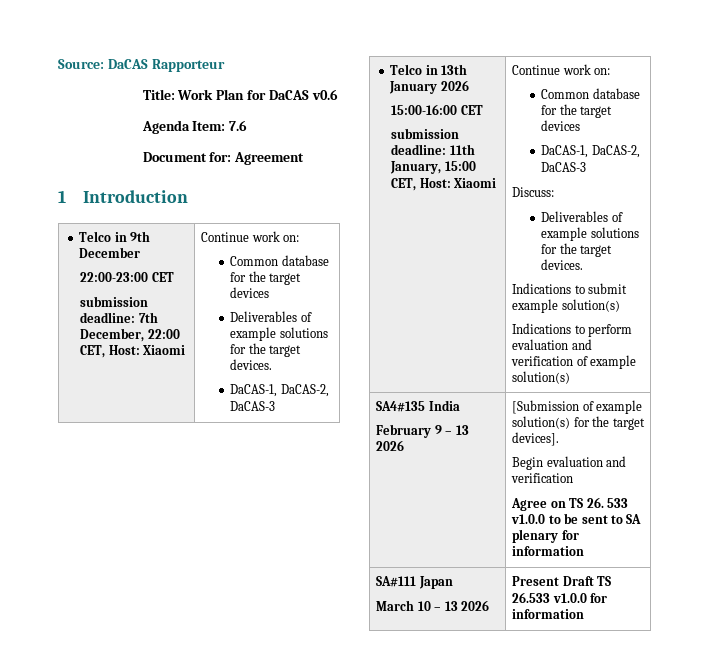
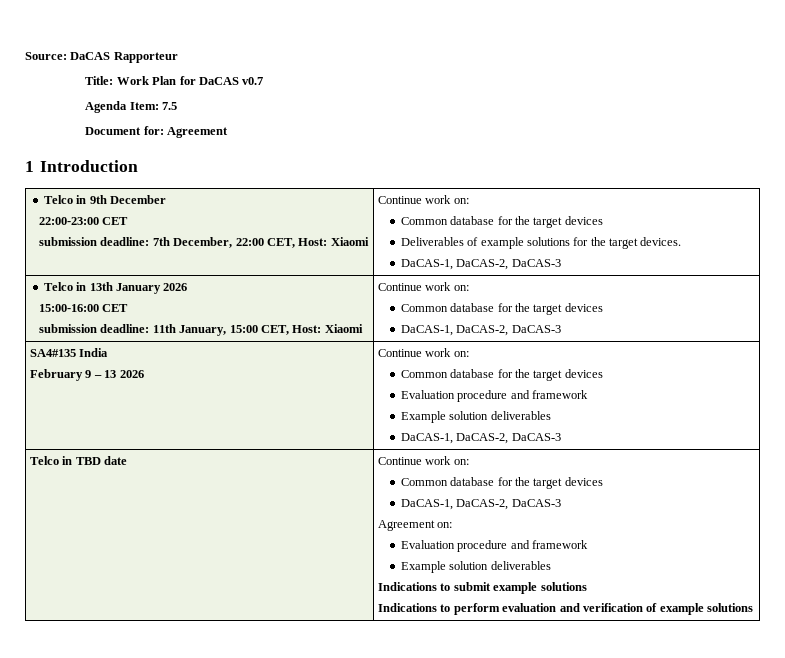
- Title: Work Plan for DaCAS v0.6
+ Title: Work Plan for DaCAS v0.7
- Agenda Item: 7.6
+ Agenda Item: 7.5
- Discuss:
- Deliverables of example solutions for the target devices.
- Indications to submit example solution(s)
- Indications to perform evaluation and verification of example solution(s)
  SA4#135 India
- February 9 – 13 2026 | [Submission of example solution(s) for the target devices].
- Begin evaluation and verification
- Agree on TS 26. 533 v1.0.0 to be sent to SA plenary for information
- SA#111 Japan
- March 10 – 13 2026 | Present Draft TS 26.533 v1.0.0 for information
+ February 9 – 13 2026 | Continue work on:
+ Common database for the target devices
+ Evaluation procedure and framework
+ Example solution deliverables
+ DaCAS-1, DaCAS-2, DaCAS-3
+ Telco in TBD date | Continue work on:
+ Common database for the target devices
+ DaCAS-1, DaCAS-2, DaCAS-3
+ Agreement on:
+ Evaluation procedure and framework
+ Example solution deliverables
+ Indications to submit example solutions
+ Indications to perform evaluation and verification of example solutions

